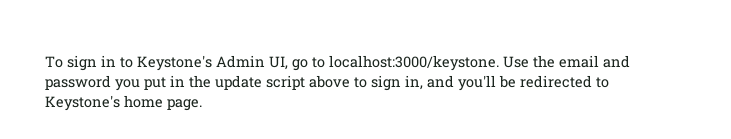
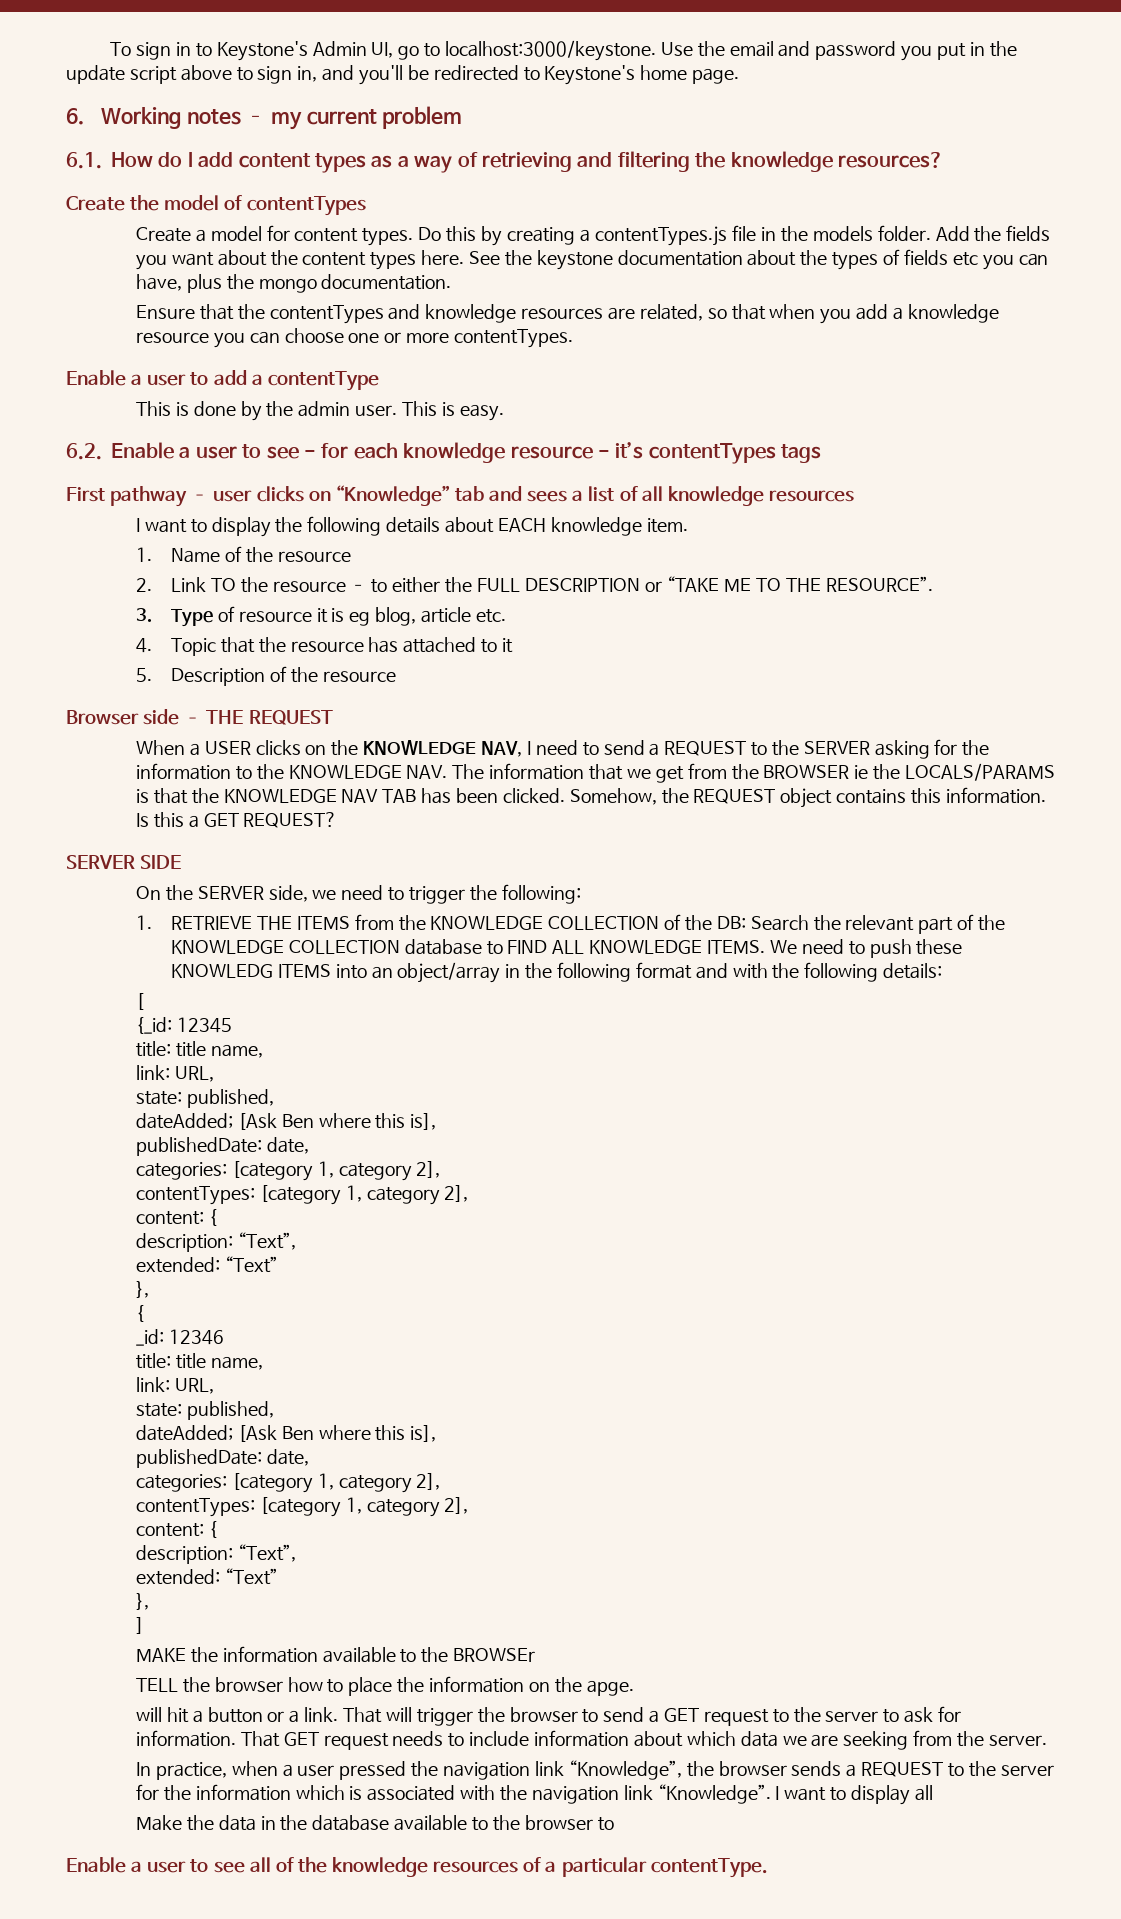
+ 6. Working notes – my current problem
+ 6.1. How do I add content types as a way of retrieving and filtering the knowledge resources?
+ Create the model of contentTypes
+ Create a model for content types. Do this by creating a contentTypes.js file in the models folder. Add the fields you want about the content types here. See the keystone documentation about the types of fields etc you can have, plus the mongo documentation.
+ Ensure that the contentTypes and knowledge resources are related, so that when you add a knowledge resource you can choose one or more contentTypes.
+ Enable a user to add a contentType
+ This is done by the admin user. This is easy.
+ 6.2. Enable a user to see - for each knowledge resource - it’s contentTypes tags
+ First pathway – user clicks on “Knowledge” tab and sees a list of all knowledge resources
+ I want to display the following details about EACH knowledge item.
+ 1. Name of the resource
+ 2. Link TO the resource – to either the FULL DESCRIPTION or “TAKE ME TO THE RESOURCE”.
+ 3. Type of resource it is eg blog, article etc.
+ 4. Topic that the resource has attached to it
+ 5. Description of the resource
+ Browser side – THE REQUEST
+ When a USER clicks on the KNOWLEDGE NAV, I need to send a REQUEST to the SERVER asking for the information to the KNOWLEDGE NAV. The information that we get from the BROWSER ie the LOCALS/PARAMS is that the KNOWLEDGE NAV TAB has been clicked. Somehow, the REQUEST object contains this information. Is this a GET REQUEST?
+ SERVER SIDE
+ On the SERVER side, we need to trigger the following:
+ 1. RETRIEVE THE ITEMS from the KNOWLEDGE COLLECTION of the DB: Search the relevant part of the KNOWLEDGE COLLECTION database to FIND ALL KNOWLEDGE ITEMS. We need to push these KNOWLEDG ITEMS into an object/array in the following format and with the following details:
+ [
+ {_id: 12345
+ title: title name,
+ link: URL,
+ state: published,
+ dateAdded; [Ask Ben where this is],
+ publishedDate: date,
+ categories: [category 1, category 2],
+ contentTypes: [category 1, category 2],
+ content: {
+ description: “Text”,
+ extended: “Text”
+ },
+ {
+ _id: 12346
+ title: title name,
+ link: URL,
+ state: published,
+ dateAdded; [Ask Ben where this is],
+ publishedDate: date,
+ categories: [category 1, category 2],
+ contentTypes: [category 1, category 2],
+ content: {
+ description: “Text”,
+ extended: “Text”
+ },
+ ]
+ MAKE the information available to the BROWSEr
+ TELL the browser how to place the information on the apge.
+ will hit a button or a link. That will trigger the browser to send a GET request to the server to ask for information. That GET request needs to include information about which data we are seeking from the server.
+ In practice, when a user pressed the navigation link “Knowledge”, the browser sends a REQUEST to the server for the information which is associated with the navigation link “Knowledge”. I want to display all
+ Make the data in the database available to the browser to
+ Enable a user to see all of the knowledge resources of a particular contentType.

